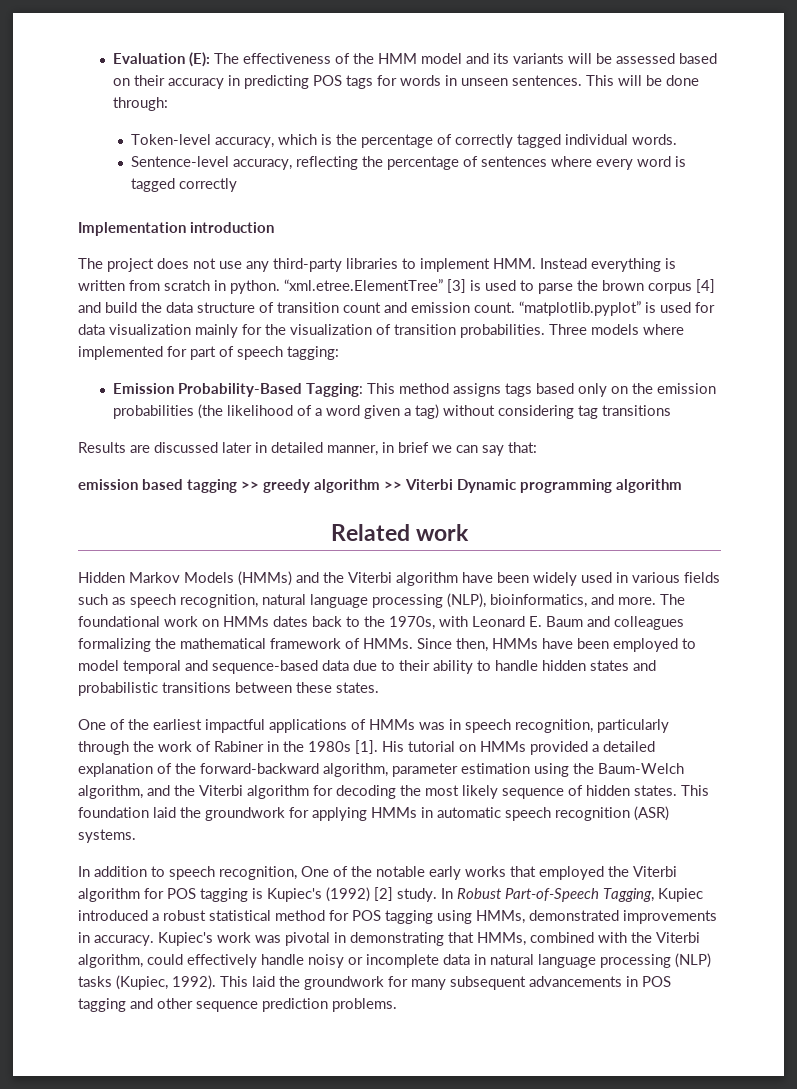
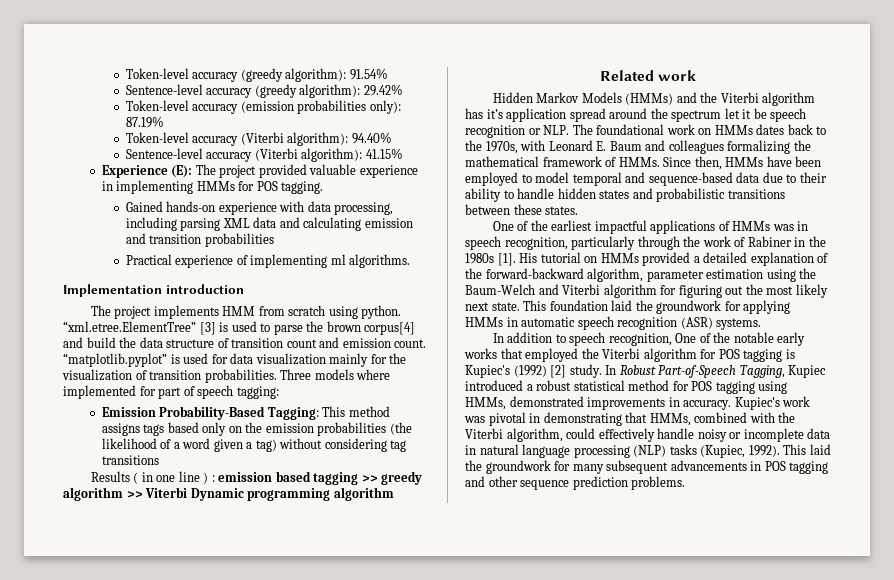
- Evaluation (E): The effectiveness of the HMM model and its variants will be assessed based on their accuracy in predicting POS tags for words in unseen sentences. This will be done through:
- Token-level accuracy, which is the percentage of correctly tagged individual words.
- Sentence-level accuracy, reflecting the percentage of sentences where every word is tagged correctly
+ Token-level accuracy (greedy algorithm): 91.54%
+ Sentence-level accuracy (greedy algorithm): 29.42%
+ Token-level accuracy (emission probabilities only): 87.19%
+ Token-level accuracy (Viterbi algorithm): 94.40%
+ Sentence-level accuracy (Viterbi algorithm): 41.15%
+ Experience (E): The project provided valuable experience in implementing HMMs for POS tagging.
+ Gained hands-on experience with data processing, including parsing XML data and calculating emission and transition probabilities
+ Practical experience of implementing ml algorithms.
  Implementation introduction
- The project does not use any third-party libraries to implement HMM. Instead everything is written from scratch in python.
+ The project implements HMM from scratch using python.
- “xml.etree.ElementTree” [3] is used to parse the brown corpus [4] and build the data structure of transition count and emission count.
+ “xml.etree.ElementTree” [3] is used to parse the brown corpus[4] and build the data structure of transition count and emission count.
- Results are discussed later in detailed manner, in brief we can say that:
- emission based tagging >> greedy algorithm >> Viterbi Dynamic programming algorithm
+ Results ( in one line ) : emission based tagging >> greedy algorithm >> Viterbi Dynamic programming algorithm
- Hidden Markov Models (HMMs) and the Viterbi algorithm have been widely used in various fields such as speech recognition, natural language processing (NLP), bioinformatics, and more. The foundational work on HMMs dates back to the 1970s, with Leonard E. Baum and colleagues formalizing the mathematical framework of HMMs.
+ Hidden Markov Models (HMMs) and the Viterbi algorithm has it’s application spread around the spectrum let it be speech recognition or NLP. The foundational work on HMMs dates back to the 1970s, with Leonard E. Baum and colleagues formalizing the mathematical framework of HMMs.
- His tutorial on HMMs provided a detailed explanation of the forward-backward algorithm, parameter estimation using the Baum-Welch algorithm, and the Viterbi algorithm for decoding the most likely sequence of hidden states.
+ His tutorial on HMMs provided a detailed explanation of the forward-backward algorithm, parameter estimation using the Baum-Welch and Viterbi algorithm for figuring out the most likely next state.

